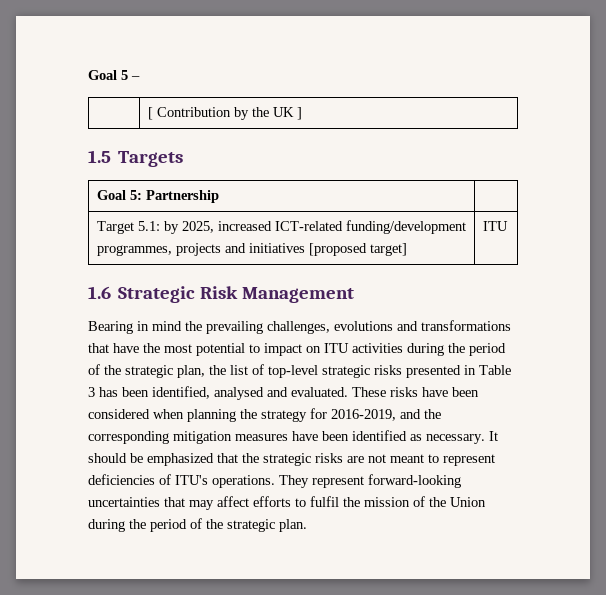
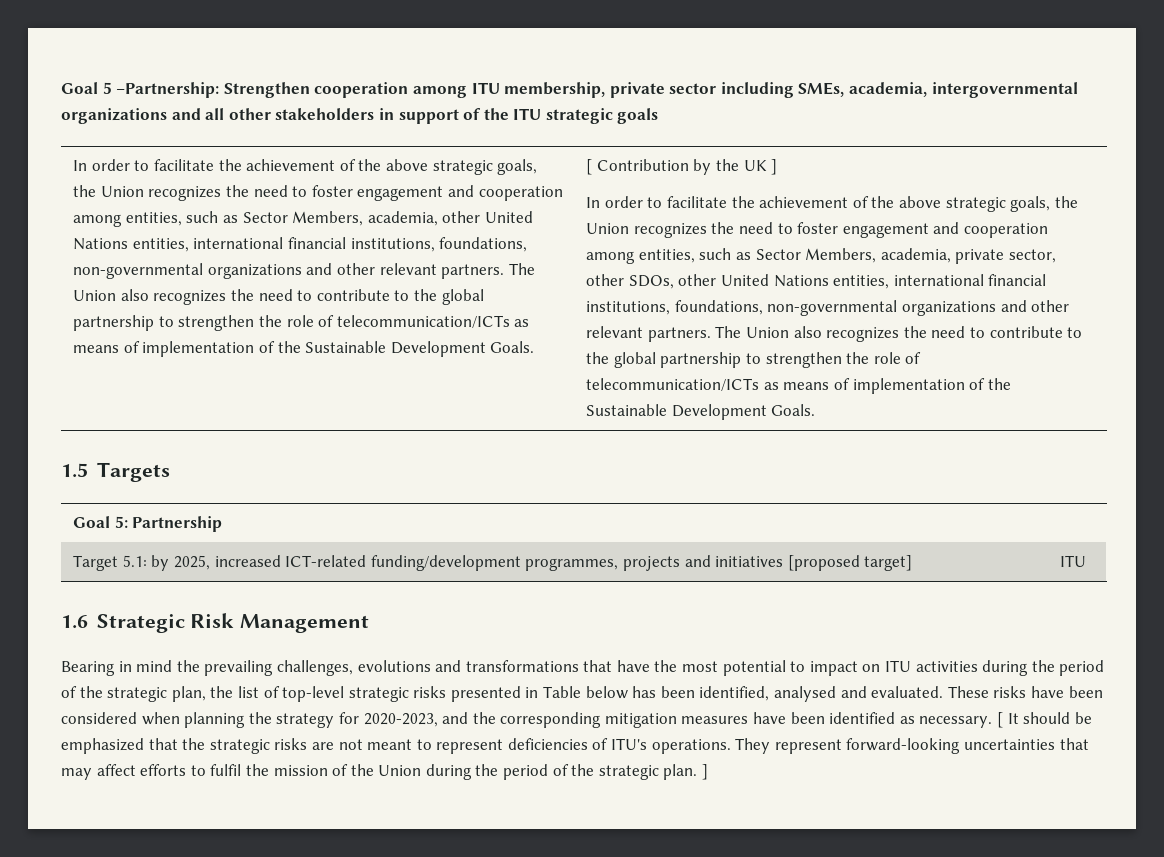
- Goal 5 –
+ Goal 5 –Partnership: Strengthen cooperation among ITU membership, private sector including SMEs, academia, intergovernmental organizations and all other stakeholders in support of the ITU strategic goals
+ In order to facilitate the achievement of the above strategic goals, the Union recognizes the need to foster engagement and cooperation among entities, such as Sector Members, academia, other United Nations entities, international financial institutions, foundations, non-governmental organizations and other relevant partners. The Union also recognizes the need to contribute to the global partnership to strengthen the role of telecommunication/ICTs as means of implementation of the Sustainable Development Goals.
+ In order to facilitate the achievement of the above strategic goals, the Union recognizes the need to foster engagement and cooperation among entities, such as Sector Members, academia, private sector, other SDOs, other United Nations entities, international financial institutions, foundations, non-governmental organizations and other relevant partners. The Union also recognizes the need to contribute to the global partnership to strengthen the role of telecommunication/ICTs as means of implementation of the Sustainable Development Goals.
- Bearing in mind the prevailing challenges, evolutions and transformations that have the most potential to impact on ITU activities during the period of the strategic plan, the list of top-level strategic risks presented in Table 3 has been identified, analysed and evaluated.
+ Bearing in mind the prevailing challenges, evolutions and transformations that have the most potential to impact on ITU activities during the period of the strategic plan, the list of top-level strategic risks presented in Table below has been identified, analysed and evaluated.
- These risks have been considered when planning the strategy for 2016-2019, and the corresponding mitigation measures have been identified as necessary.
+ These risks have been considered when planning the strategy for 2020-2023, and the corresponding mitigation measures have been identified as necessary.
- It should be emphasized that the strategic risks are not meant to represent deficiencies of ITU's operations.
+ [ It should be emphasized that the strategic risks are not meant to represent deficiencies of ITU's operations.
- They represent forward-looking uncertainties that may affect efforts to fulfil the mission of the Union during the period of the strategic plan.
+ They represent forward-looking uncertainties that may affect efforts to fulfil the mission of the Union during the period of the strategic plan. ]

